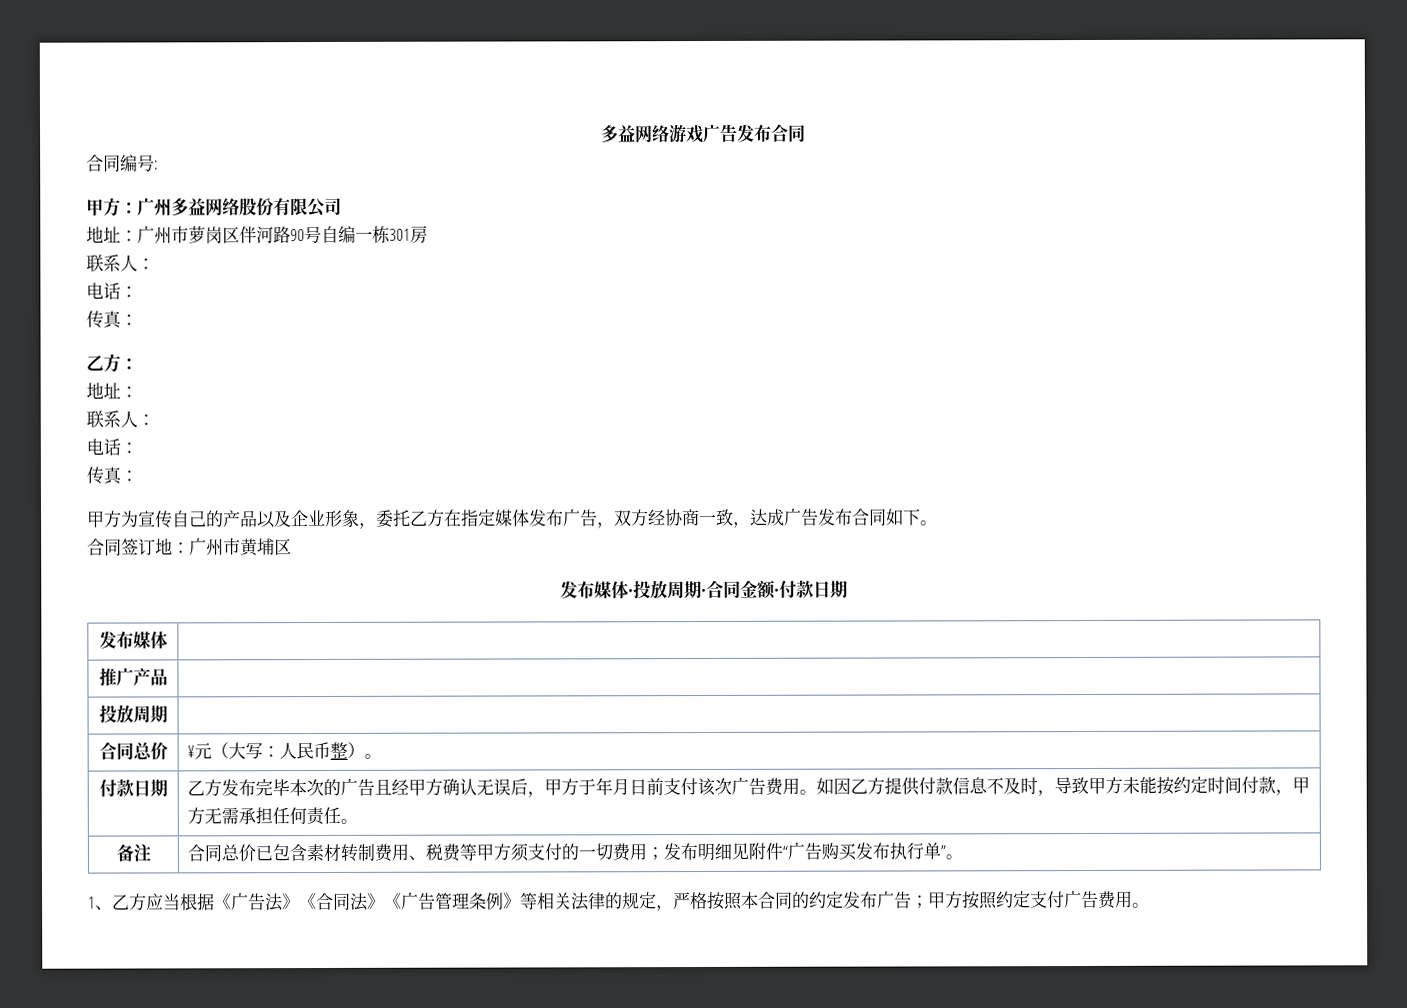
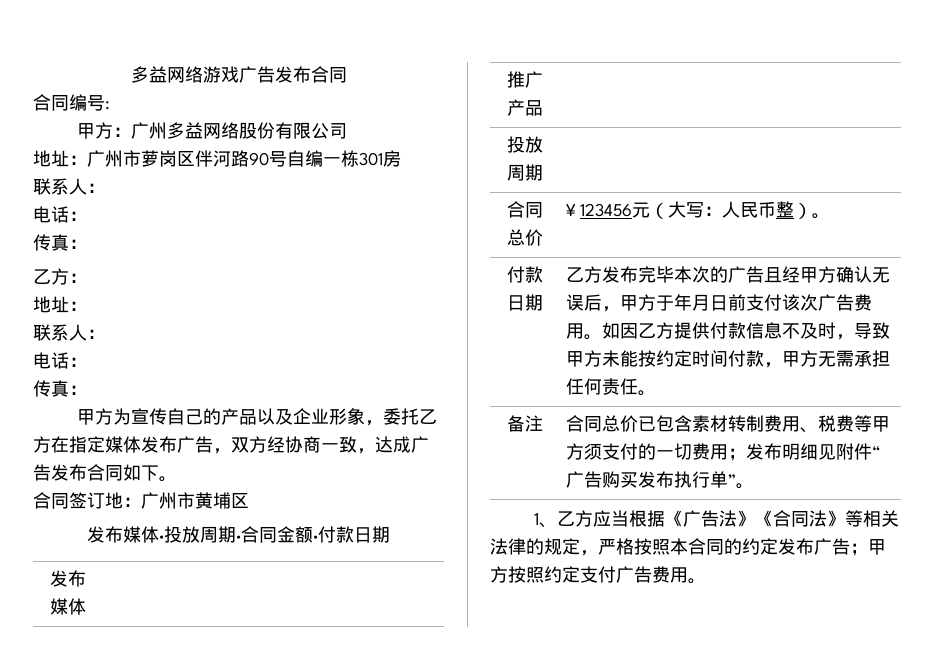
- 合同总价 | ¥元（大写：人民币整）。
+ 合同总价 | ¥ 123456元（大写：人民币整）。
- 1、乙方应当根据《广告法》《合同法》《广告管理条例》等相关法律的规定，严格按照本合同的约定发布广告；甲方按照约定支付广告费用。
+ 1、乙方应当根据《广告法》《合同法》等相关法律的规定，严格按照本合同的约定发布广告；甲方按照约定支付广告费用。

